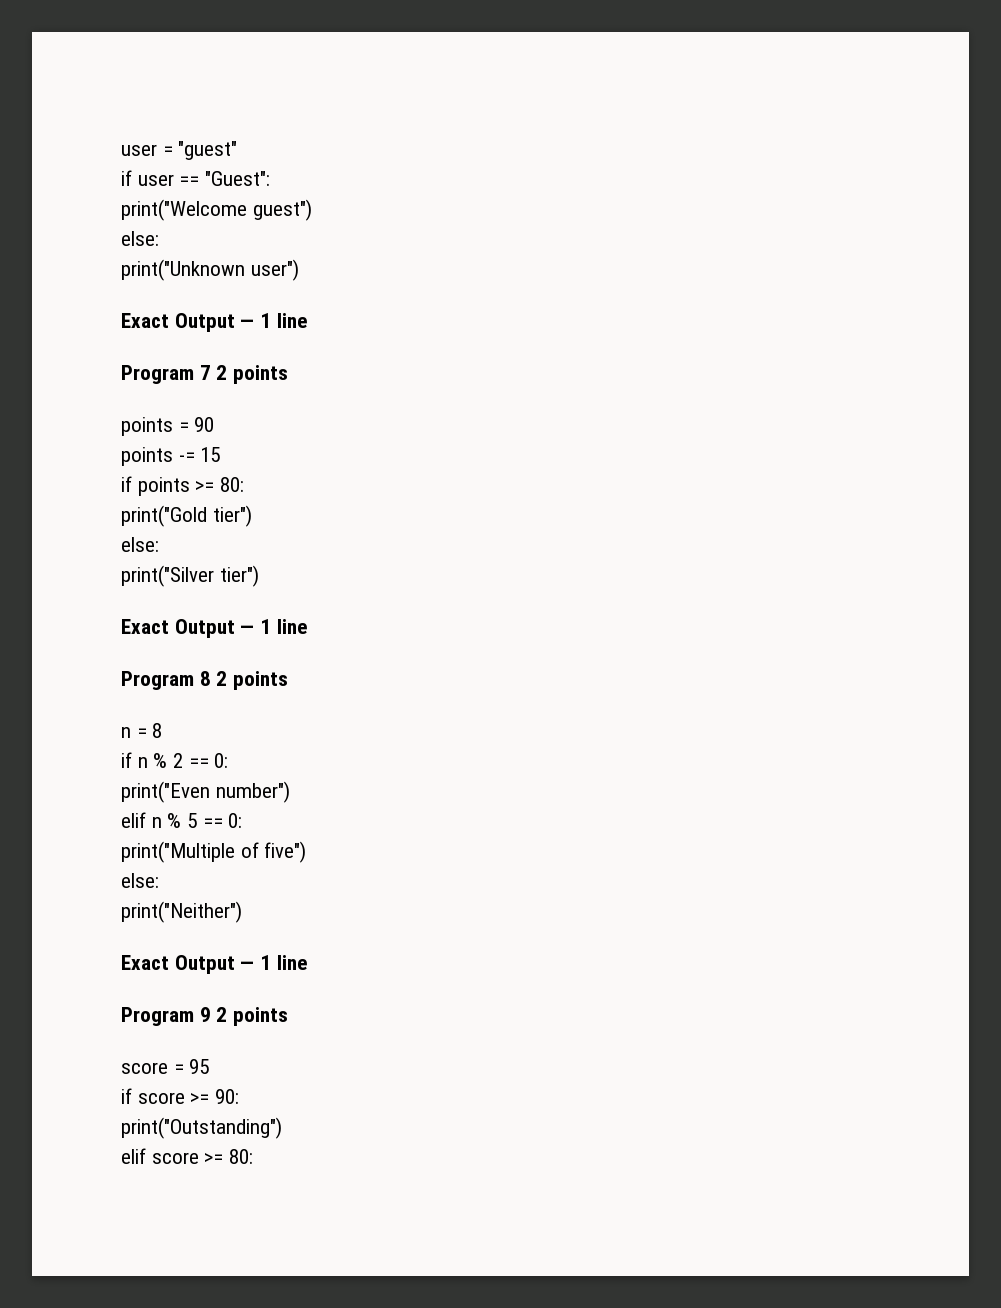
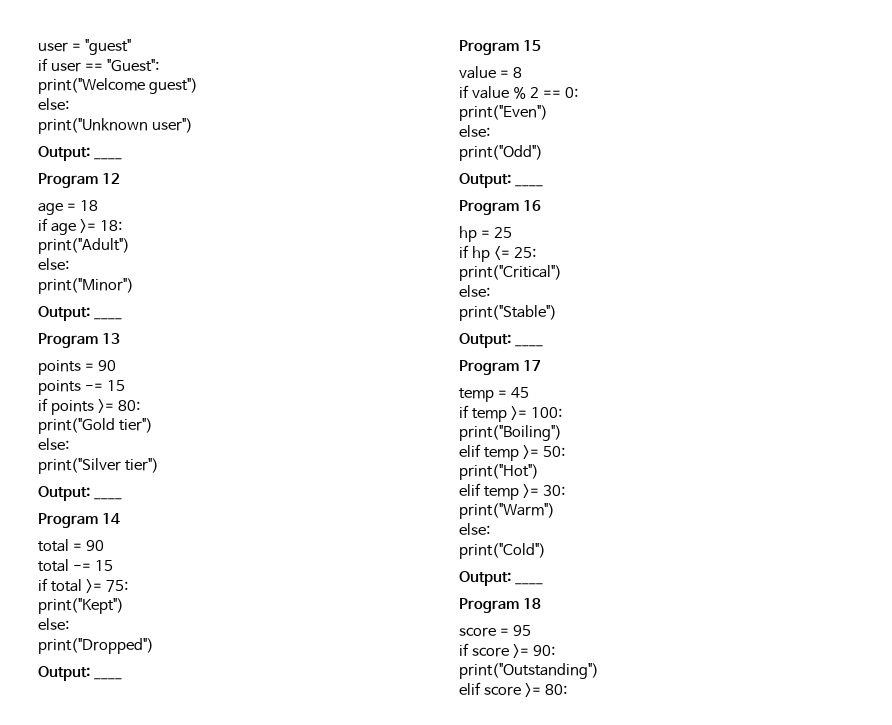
  print("Unknown user")
- Exact Output — 1 line
- Program 7 2 points
+ Output: ____
+ Program 12
+ age = 18
+ if age >= 18:
+ print("Adult")
+ else:
+ print("Minor")
+ Output: ____
+ Program 13
  print("Silver tier")
- Exact Output — 1 line
- Program 8 2 points
- n = 8
+ Output: ____
+ Program 14
+ total = 90
+ total -= 15
+ if total >= 75:
+ print("Kept")
+ else:
+ print("Dropped")
+ Output: ____
+ Program 15
+ value = 8
- if n % 2 == 0:
+ if value % 2 == 0:
- print("Even number")
- elif n % 5 == 0:
- print("Multiple of five")
+ print("Even")
  else:
- print("Neither")
- Exact Output — 1 line
- Program 9 2 points
+ print("Odd")
+ Output: ____
+ Program 16
+ hp = 25
+ if hp <= 25:
+ print("Critical")
+ else:
+ print("Stable")
+ Output: ____
+ Program 17
+ temp = 45
+ if temp >= 100:
+ print("Boiling")
+ elif temp >= 50:
+ print("Hot")
+ elif temp >= 30:
+ print("Warm")
+ else:
+ print("Cold")
+ Output: ____
+ Program 18

